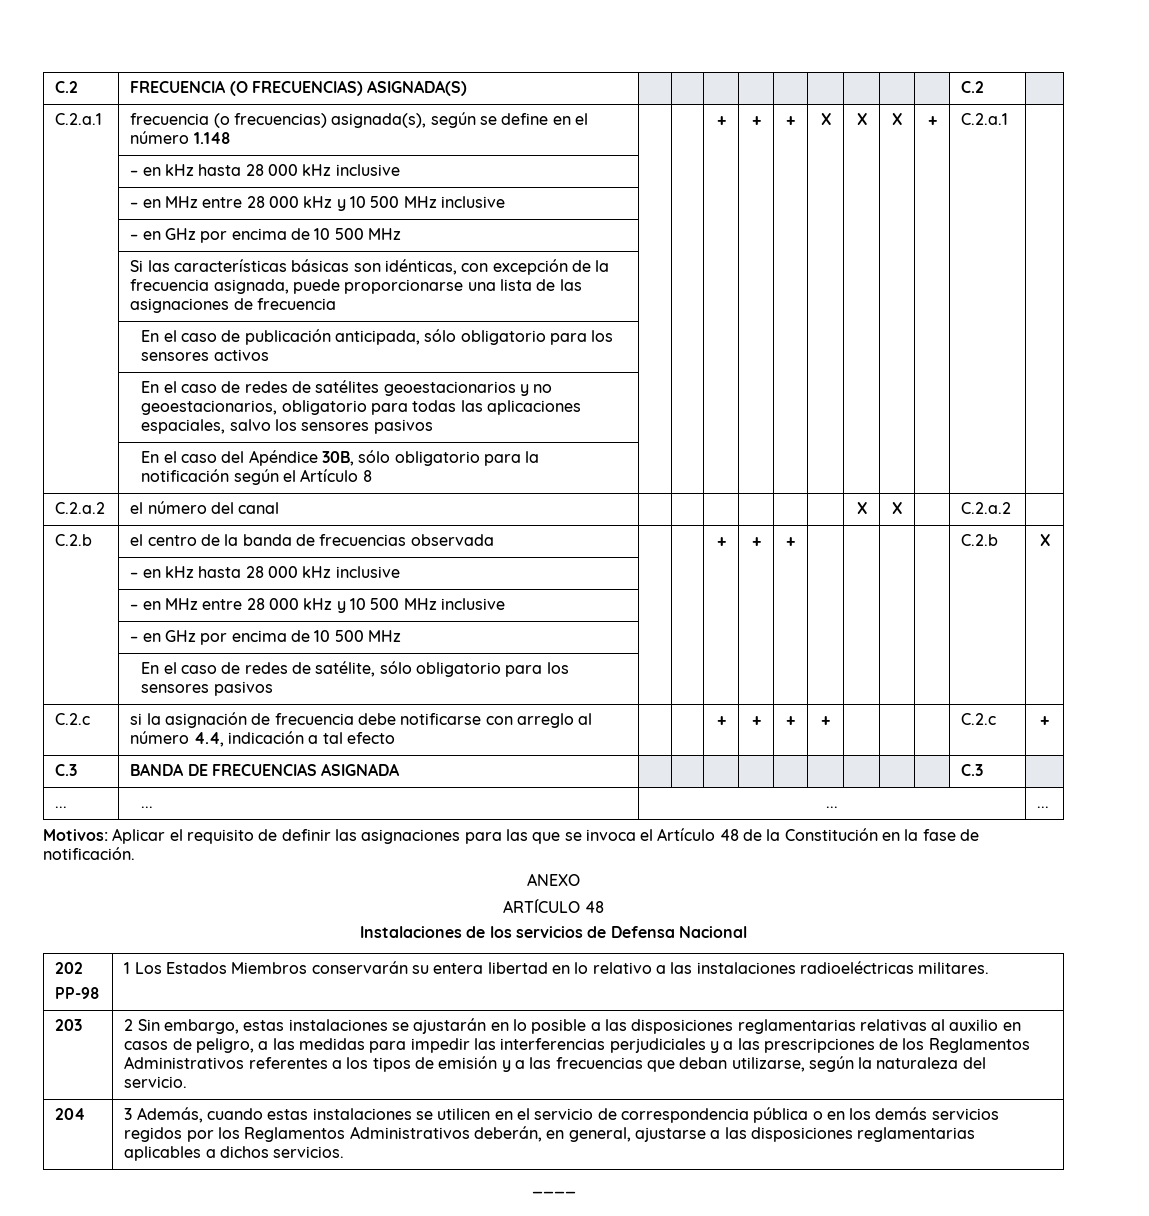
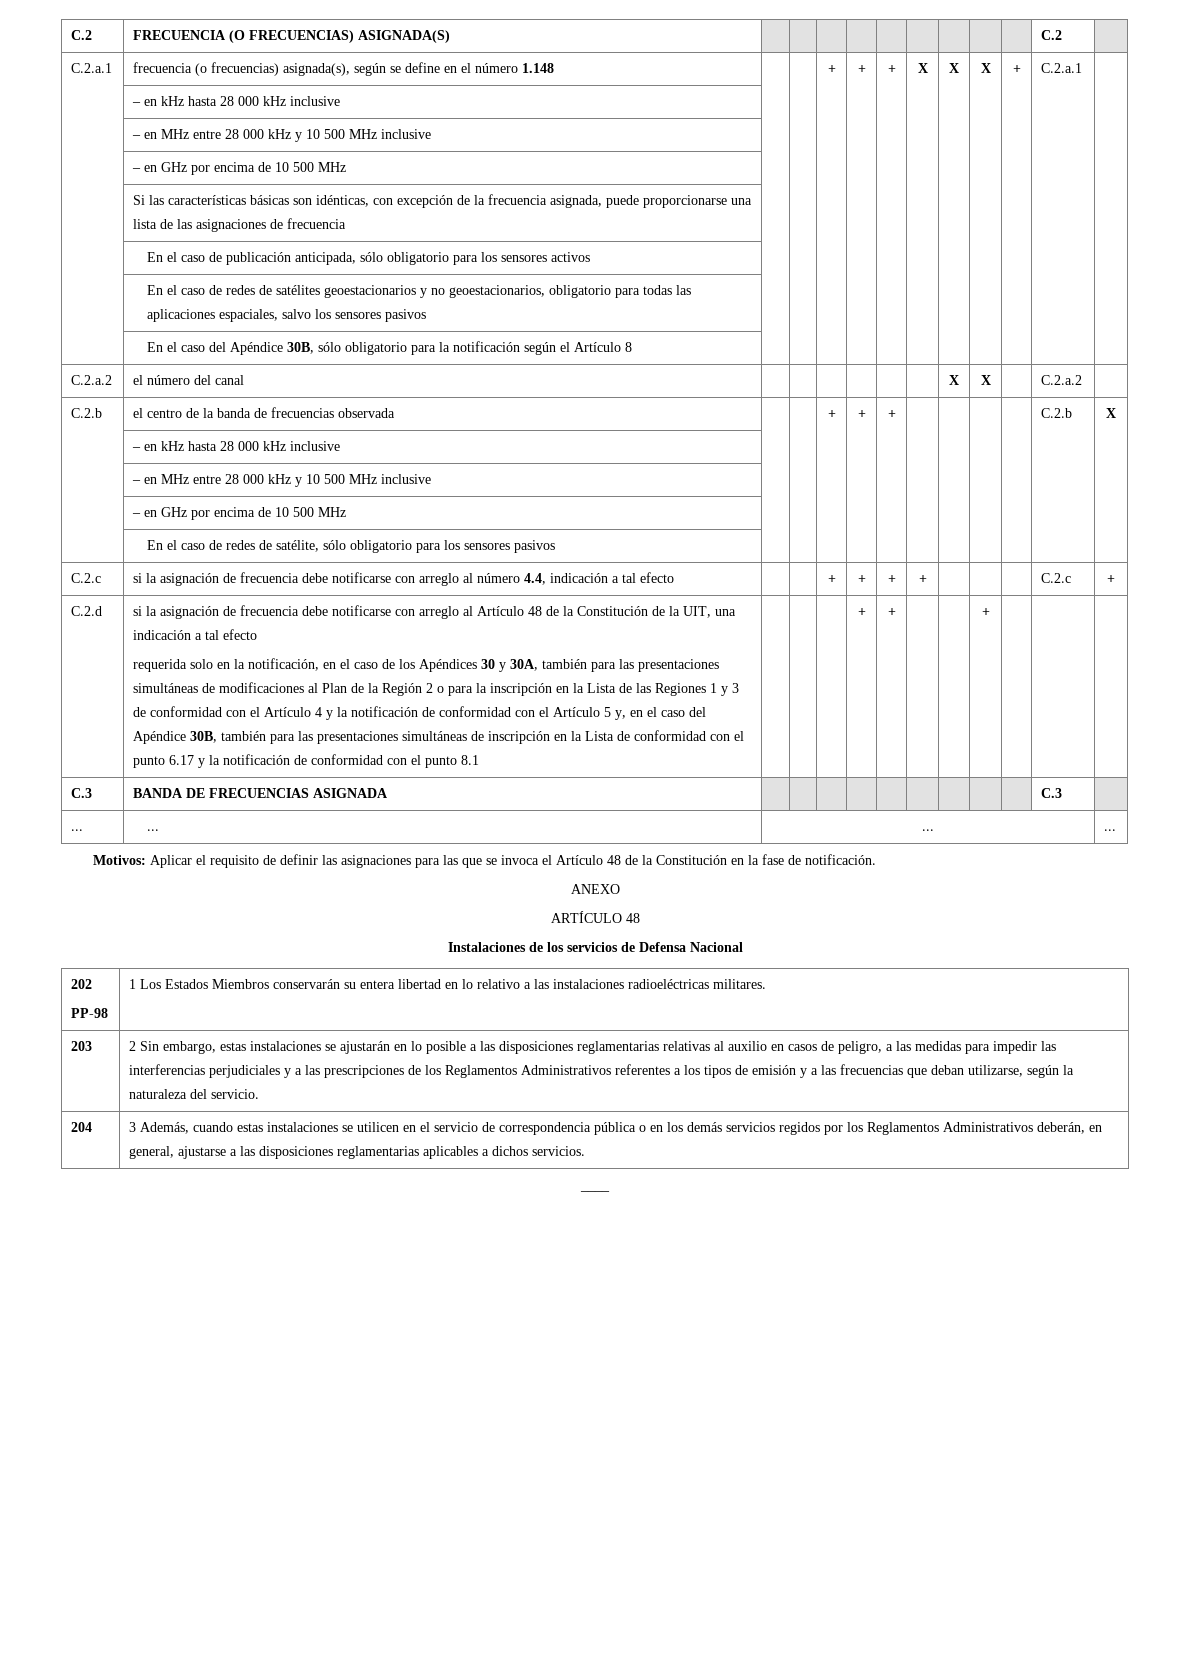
+ C.2.d | si la asignación de frecuencia debe notificarse con arreglo al Artículo 48 de la Constitución de la UIT, una indicación a tal efecto
+ requerida solo en la notificación, en el caso de los Apéndices 30 y 30A, también para las presentaciones simultáneas de modificaciones al Plan de la Región 2 o para la inscripción en la Lista de las Regiones 1 y 3 de conformidad con el Artículo 4 y la notificación de conformidad con el Artículo 5 y, en el caso del Apéndice 30B, también para las presentaciones simultáneas de inscripción en la Lista de conformidad con el punto 6.17 y la notificación de conformidad con el punto 8.1 | | | | + | + | | | +

